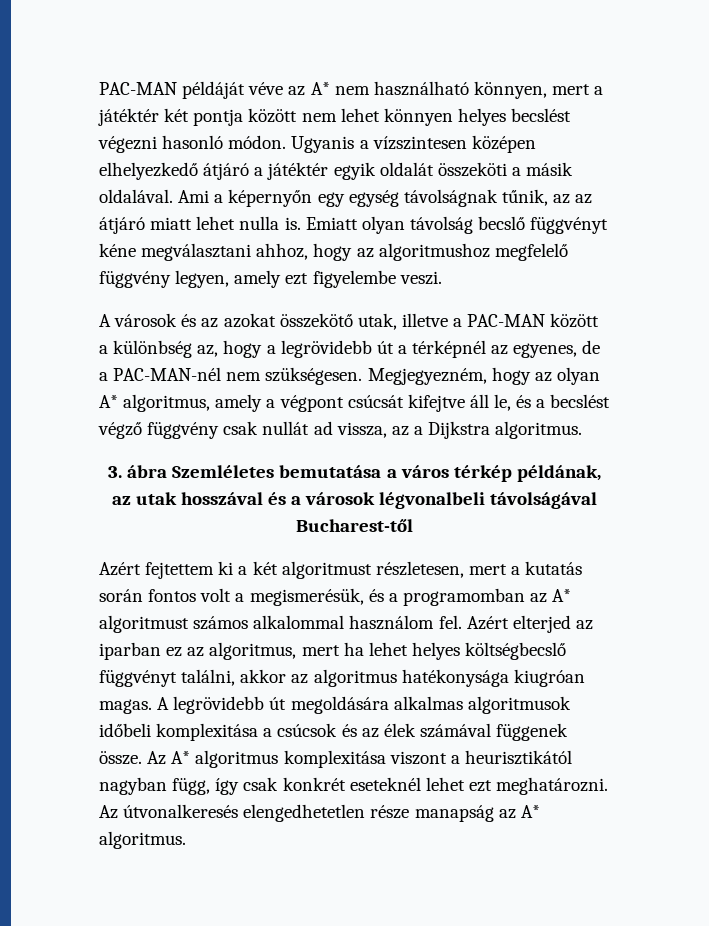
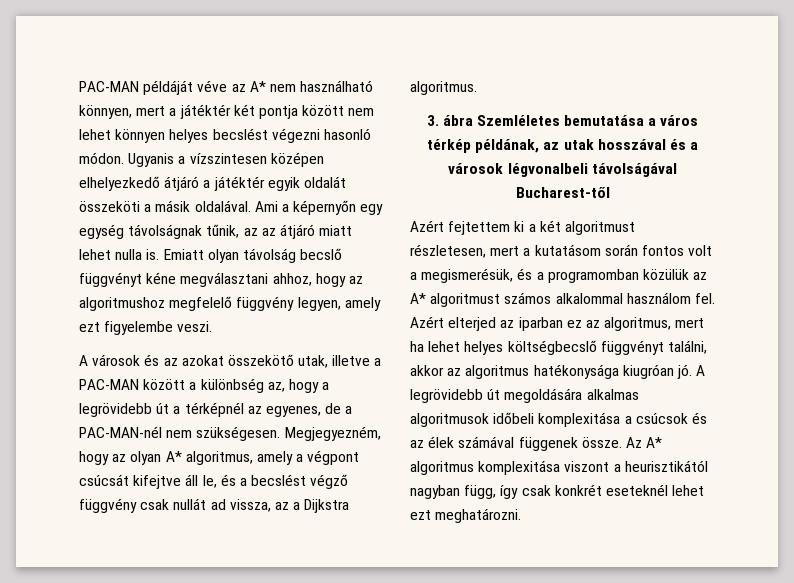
- Azért fejtettem ki a két algoritmust részletesen, mert a kutatás során fontos volt a megismerésük, és a programomban az A* algoritmust számos alkalommal használom fel.
+ Azért fejtettem ki a két algoritmust részletesen, mert a kutatásom során fontos volt a megismerésük, és a programomban közülük az A* algoritmust számos alkalommal használom fel.
- Azért elterjed az iparban ez az algoritmus, mert ha lehet helyes költségbecslő függvényt találni, akkor az algoritmus hatékonysága kiugróan magas.
+ Azért elterjed az iparban ez az algoritmus, mert ha lehet helyes költségbecslő függvényt találni, akkor az algoritmus hatékonysága kiugróan jó.
- Az útvonalkeresés elengedhetetlen része manapság az A* algoritmus.

